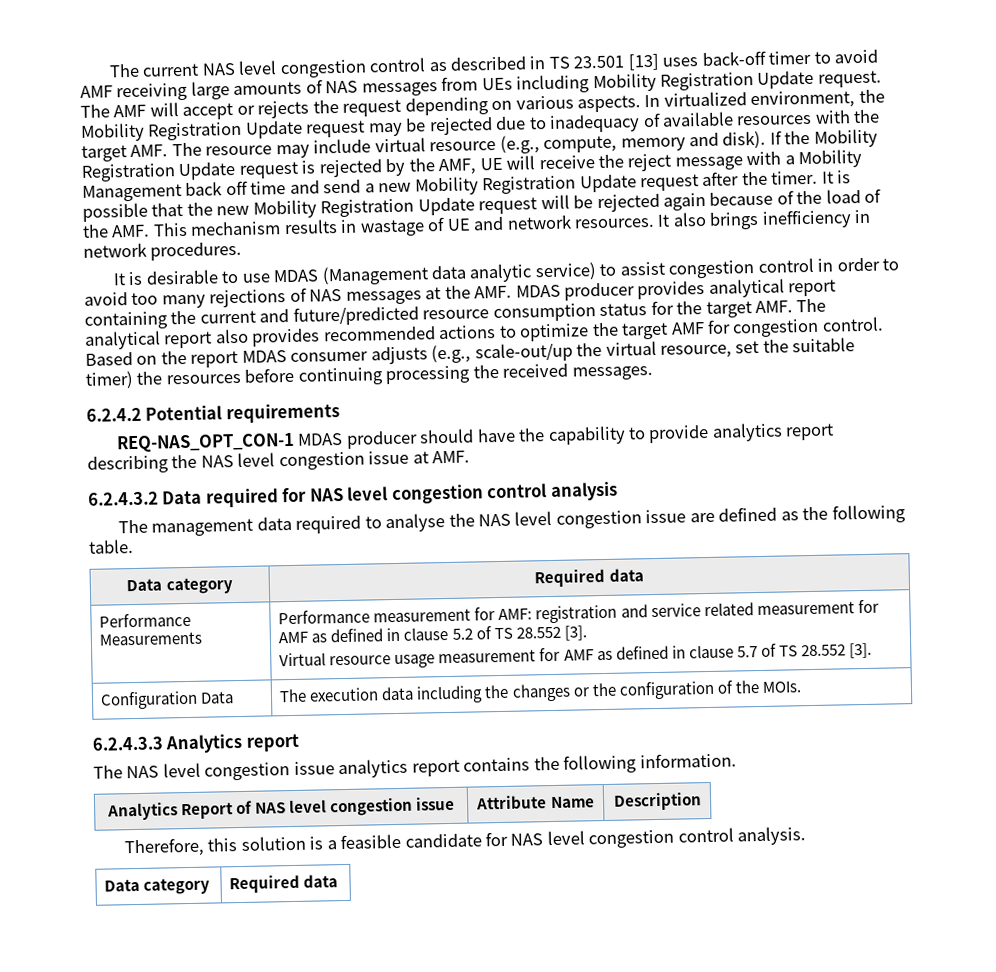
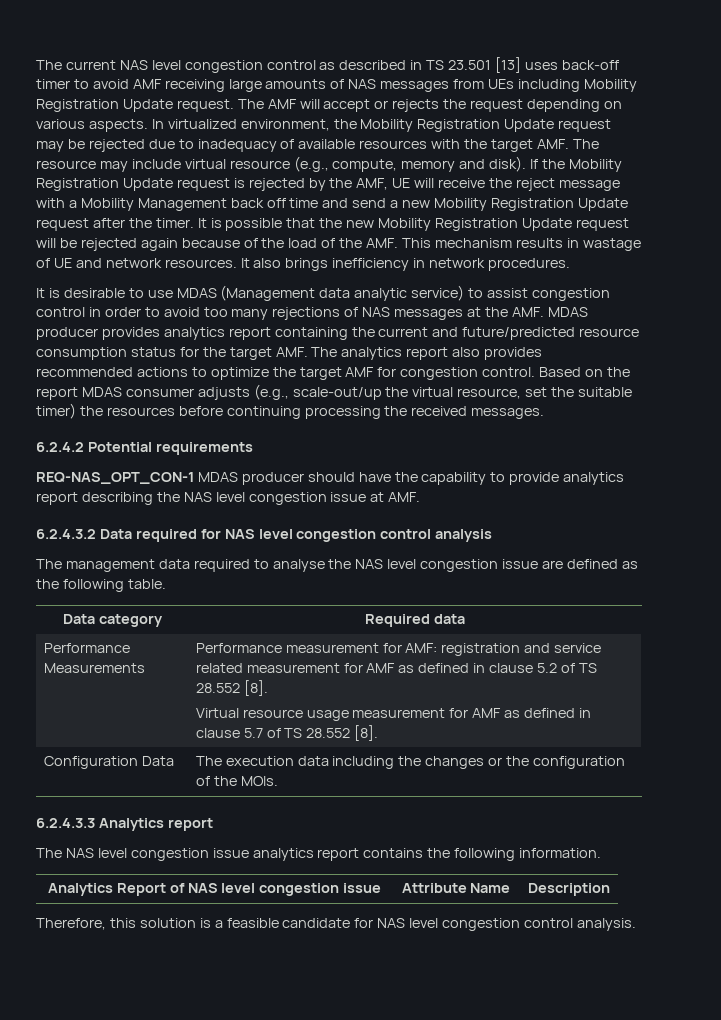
- It is desirable to use MDAS (Management data analytic service) to assist congestion control in order to avoid too many rejections of NAS messages at the AMF. MDAS producer provides analytical report containing the current and future/predicted resource consumption status for the target AMF. The analytical report also provides recommended actions to optimize the target AMF for congestion control.
+ It is desirable to use MDAS (Management data analytic service) to assist congestion control in order to avoid too many rejections of NAS messages at the AMF. MDAS producer provides analytics report containing the current and future/predicted resource consumption status for the target AMF. The analytics report also provides recommended actions to optimize the target AMF for congestion control.
- Performance Measurements | Performance measurement for AMF: registration and service related measurement for AMF as defined in clause 5.2 of TS 28.552 [3].
- Virtual resource usage measurement for AMF as defined in clause 5.7 of TS 28.552 [3].
+ Performance Measurements | Performance measurement for AMF: registration and service related measurement for AMF as defined in clause 5.2 of TS 28.552 [8].
+ Virtual resource usage measurement for AMF as defined in clause 5.7 of TS 28.552 [8].
  Therefore, this solution is a feasible candidate for NAS level congestion control analysis.
- Data category | Required data

